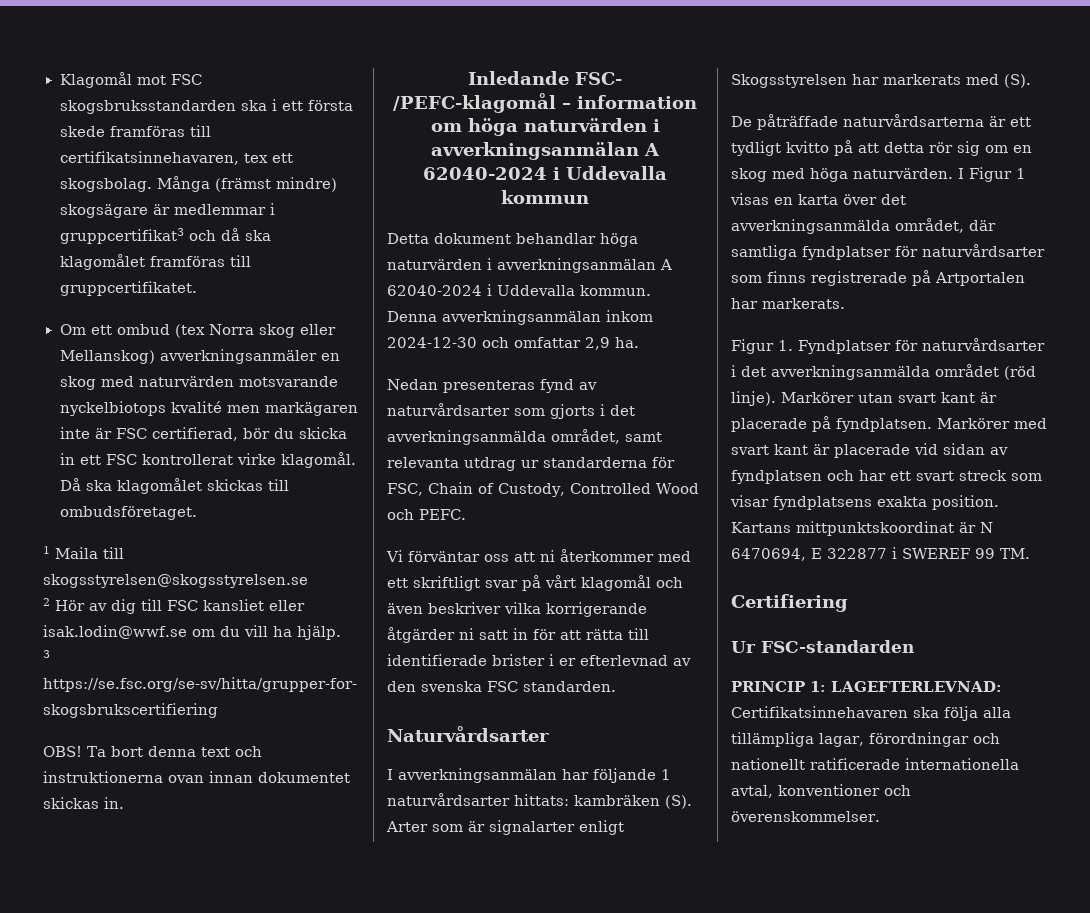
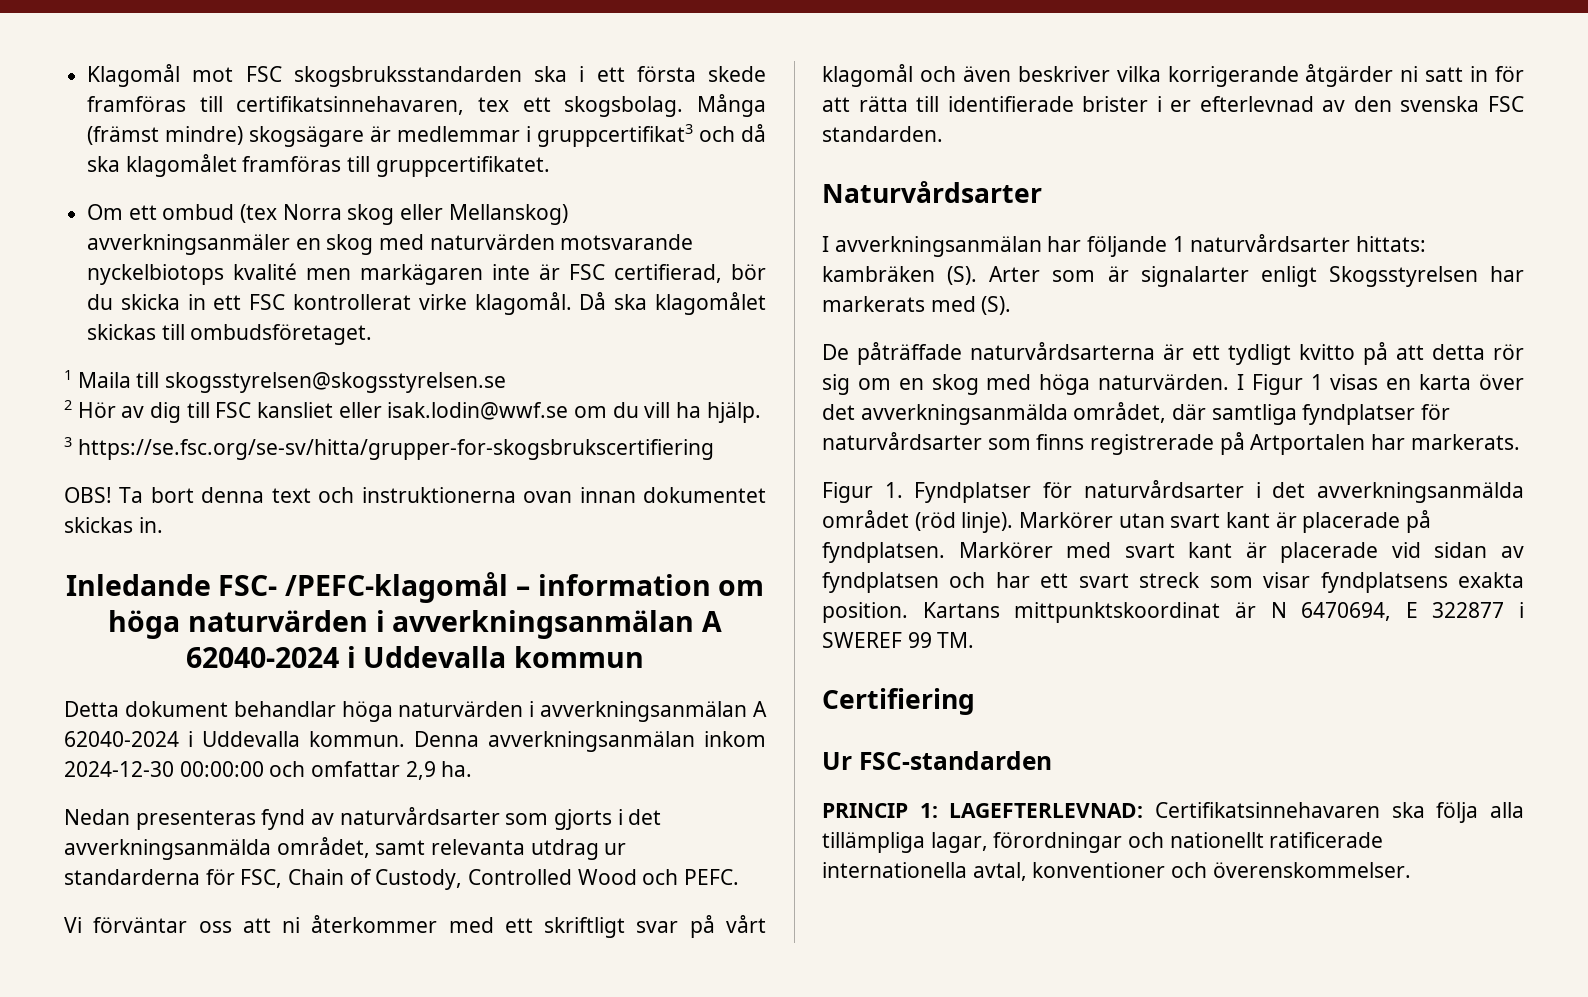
- Denna avverkningsanmälan inkom 2024-12-30 och omfattar 2,9 ha.
+ Denna avverkningsanmälan inkom 2024-12-30 00:00:00 och omfattar 2,9 ha.

